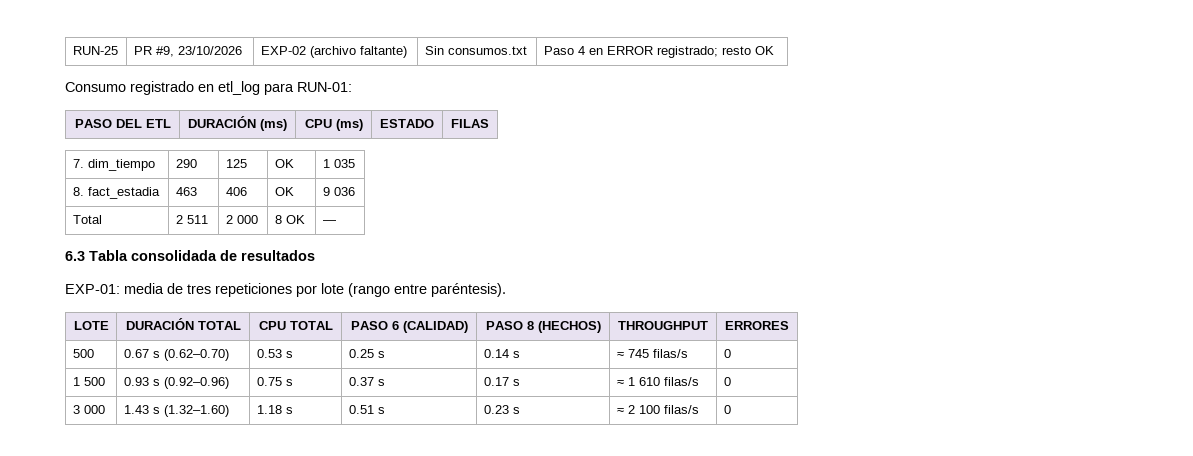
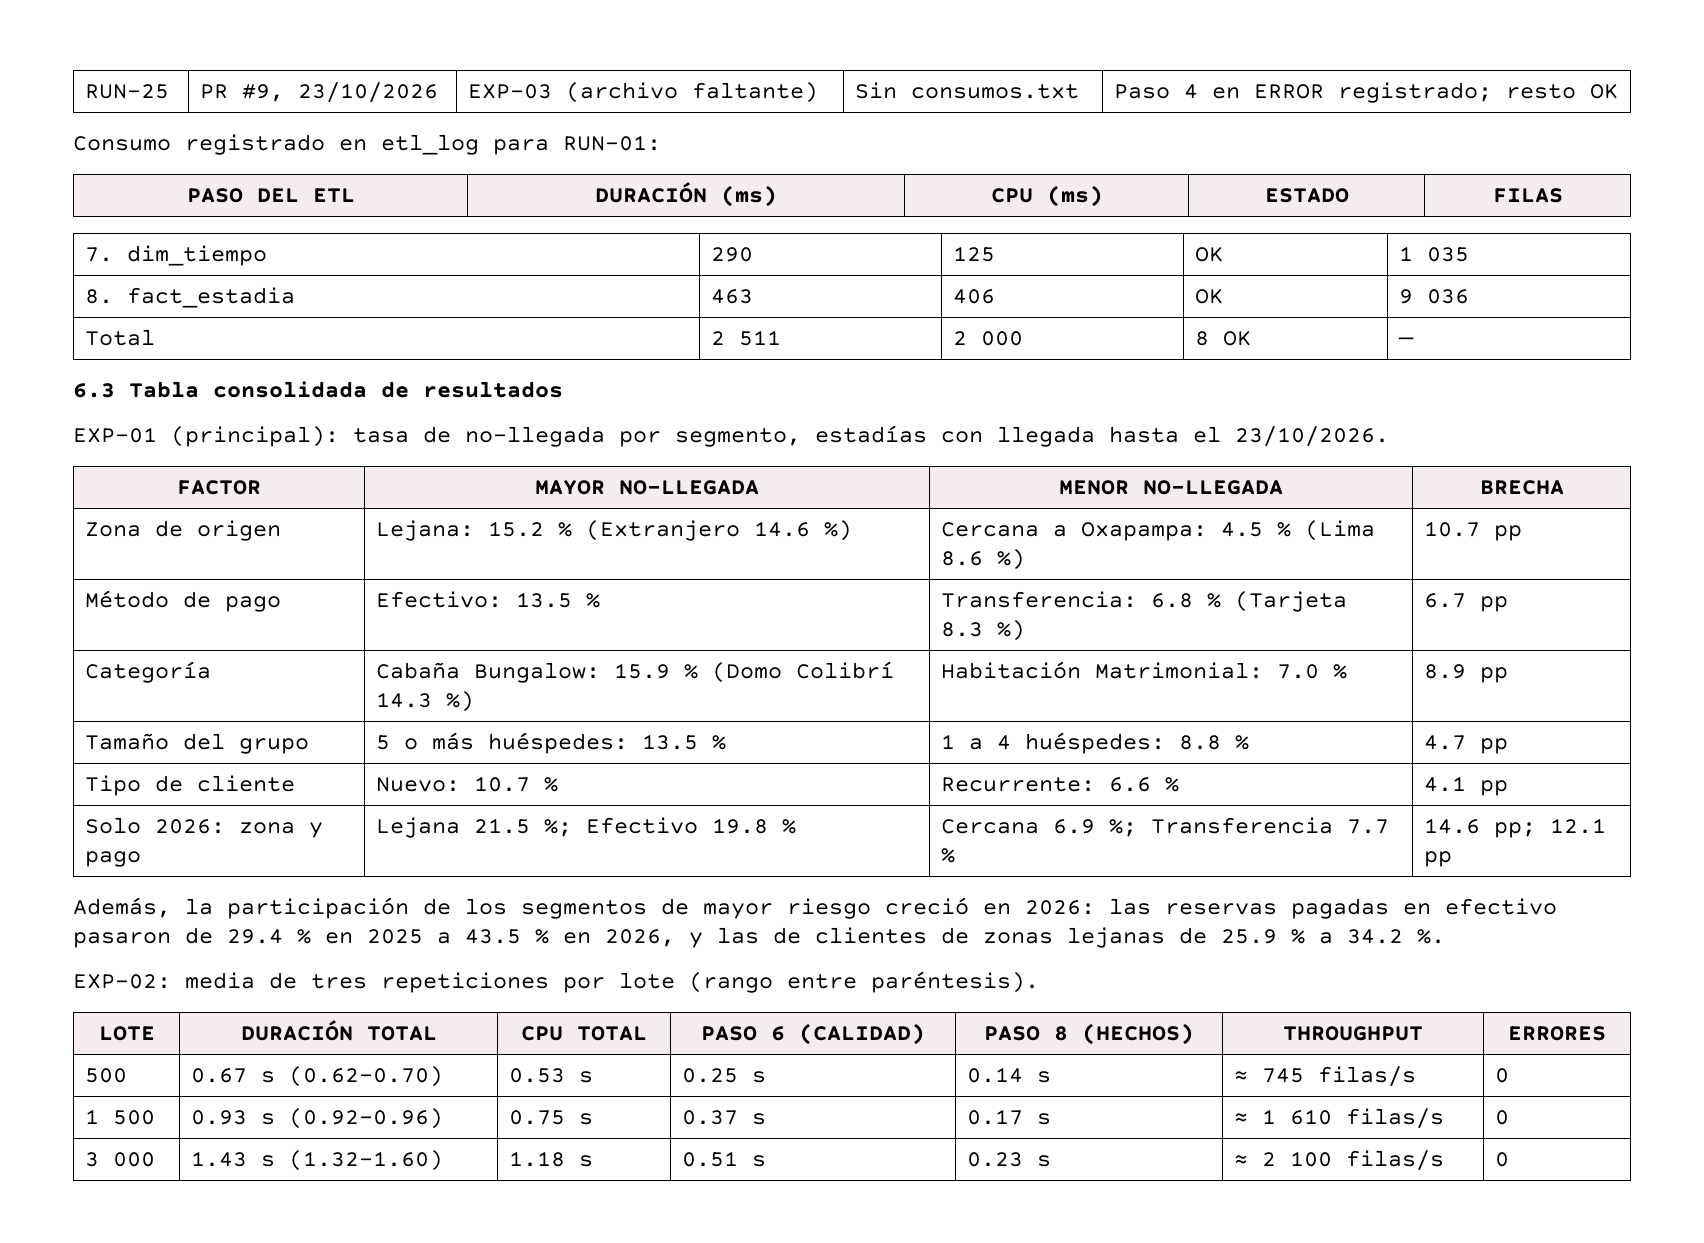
- RUN-25 | PR #9, 23/10/2026 | EXP-02 (archivo faltante) | Sin consumos.txt | Paso 4 en ERROR registrado; resto OK
+ RUN-25 | PR #9, 23/10/2026 | EXP-03 (archivo faltante) | Sin consumos.txt | Paso 4 en ERROR registrado; resto OK
- EXP-01: media de tres repeticiones por lote (rango entre paréntesis).
+ EXP-01 (principal): tasa de no-llegada por segmento, estadías con llegada hasta el 23/10/2026.
+ FACTOR | MAYOR NO-LLEGADA | MENOR NO-LLEGADA | BRECHA
+ Zona de origen | Lejana: 15.2 % (Extranjero 14.6 %) | Cercana a Oxapampa: 4.5 % (Lima 8.6 %) | 10.7 pp
+ Método de pago | Efectivo: 13.5 % | Transferencia: 6.8 % (Tarjeta 8.3 %) | 6.7 pp
+ Categoría | Cabaña Bungalow: 15.9 % (Domo Colibrí 14.3 %) | Habitación Matrimonial: 7.0 % | 8.9 pp
+ Tamaño del grupo | 5 o más huéspedes: 13.5 % | 1 a 4 huéspedes: 8.8 % | 4.7 pp
+ Tipo de cliente | Nuevo: 10.7 % | Recurrente: 6.6 % | 4.1 pp
+ Solo 2026: zona y pago | Lejana 21.5 %; Efectivo 19.8 % | Cercana 6.9 %; Transferencia 7.7 % | 14.6 pp; 12.1 pp
+ Además, la participación de los segmentos de mayor riesgo creció en 2026: las reservas pagadas en efectivo pasaron de 29.4 % en 2025 a 43.5 % en 2026, y las de clientes de zonas lejanas de 25.9 % a 34.2 %.
+ EXP-02: media de tres repeticiones por lote (rango entre paréntesis).

